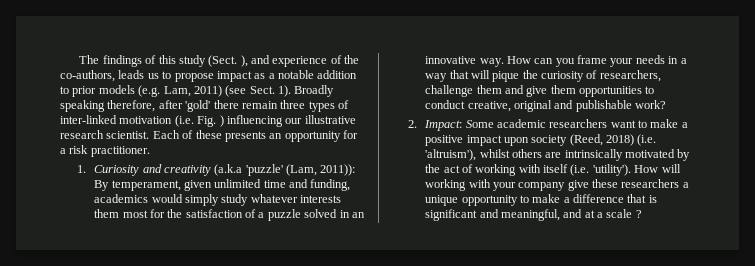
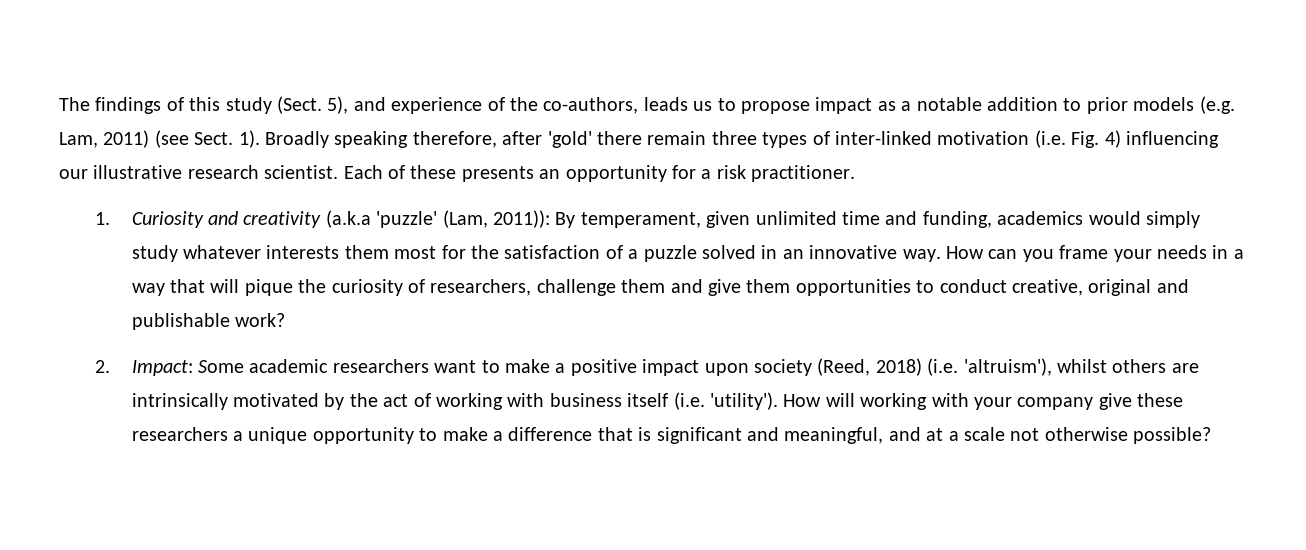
- The findings of this study (Sect. ), and experience of the co-authors, leads us to propose impact as a notable addition to prior models (e.g. Lam, 2011) (see Sect. 1).
+ The findings of this study (Sect. 5), and experience of the co-authors, leads us to propose impact as a notable addition to prior models (e.g. Lam, 2011) (see Sect. 1).
- Broadly speaking therefore, after 'gold' there remain three types of inter-linked motivation (i.e. Fig. ) influencing our illustrative research scientist.
+ Broadly speaking therefore, after 'gold' there remain three types of inter-linked motivation (i.e. Fig. 4) influencing our illustrative research scientist.
- 2. Impact: Some academic researchers want to make a positive impact upon society (Reed, 2018) (i.e. 'altruism'), whilst others are intrinsically motivated by the act of working with itself (i.e. 'utility').
+ 2. Impact: Some academic researchers want to make a positive impact upon society (Reed, 2018) (i.e. 'altruism'), whilst others are intrinsically motivated by the act of working with business itself (i.e. 'utility').
- How will working with your company give these researchers a unique opportunity to make a difference that is significant and meaningful, and at a scale ?
+ How will working with your company give these researchers a unique opportunity to make a difference that is significant and meaningful, and at a scale not otherwise possible?

